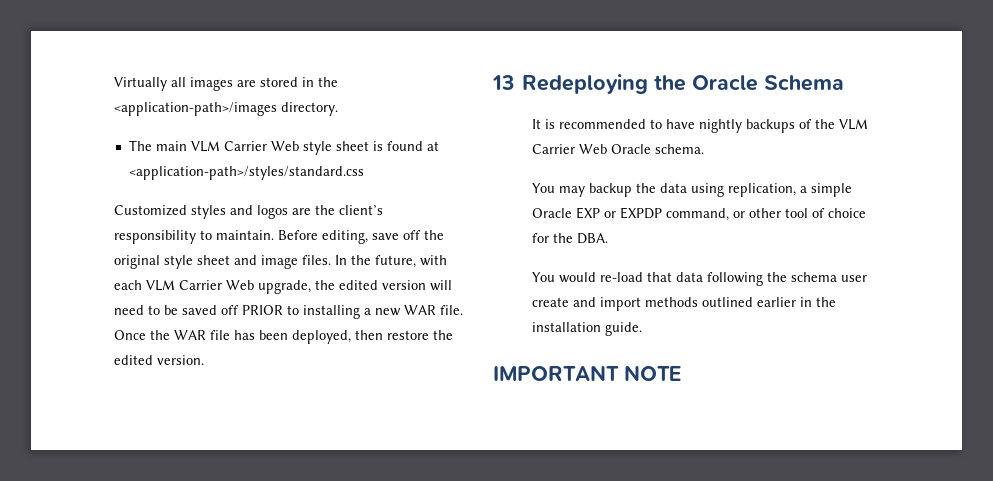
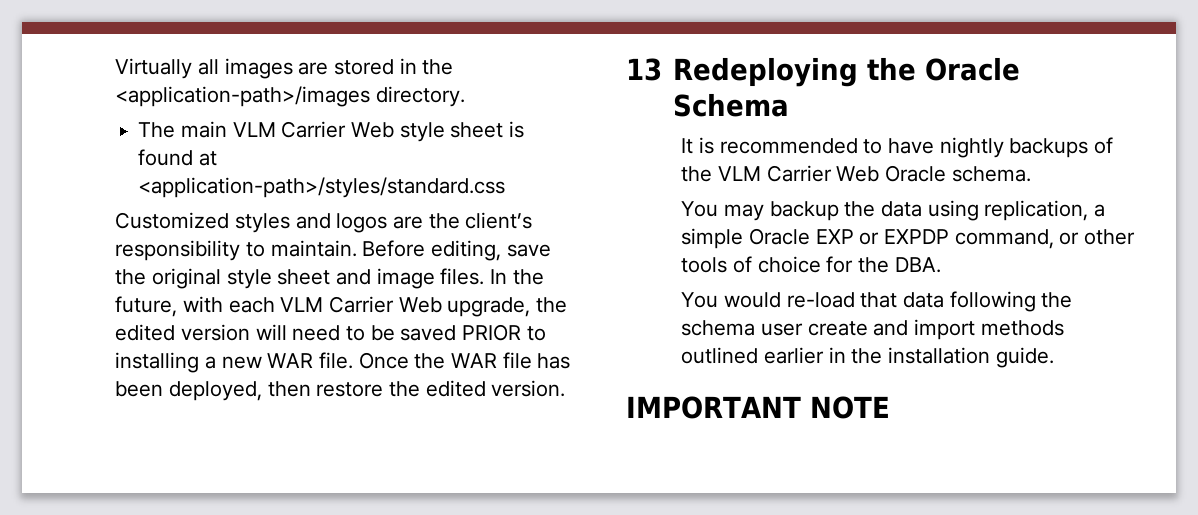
- Before editing, save off the original style sheet and image files.
+ Before editing, save the original style sheet and image files.
- In the future, with each VLM Carrier Web upgrade, the edited version will need to be saved off PRIOR to installing a new WAR file.
+ In the future, with each VLM Carrier Web upgrade, the edited version will need to be saved PRIOR to installing a new WAR file.
- You may backup the data using replication, a simple Oracle EXP or EXPDP command, or other tool of choice for the DBA.
+ You may backup the data using replication, a simple Oracle EXP or EXPDP command, or other tools of choice for the DBA.

